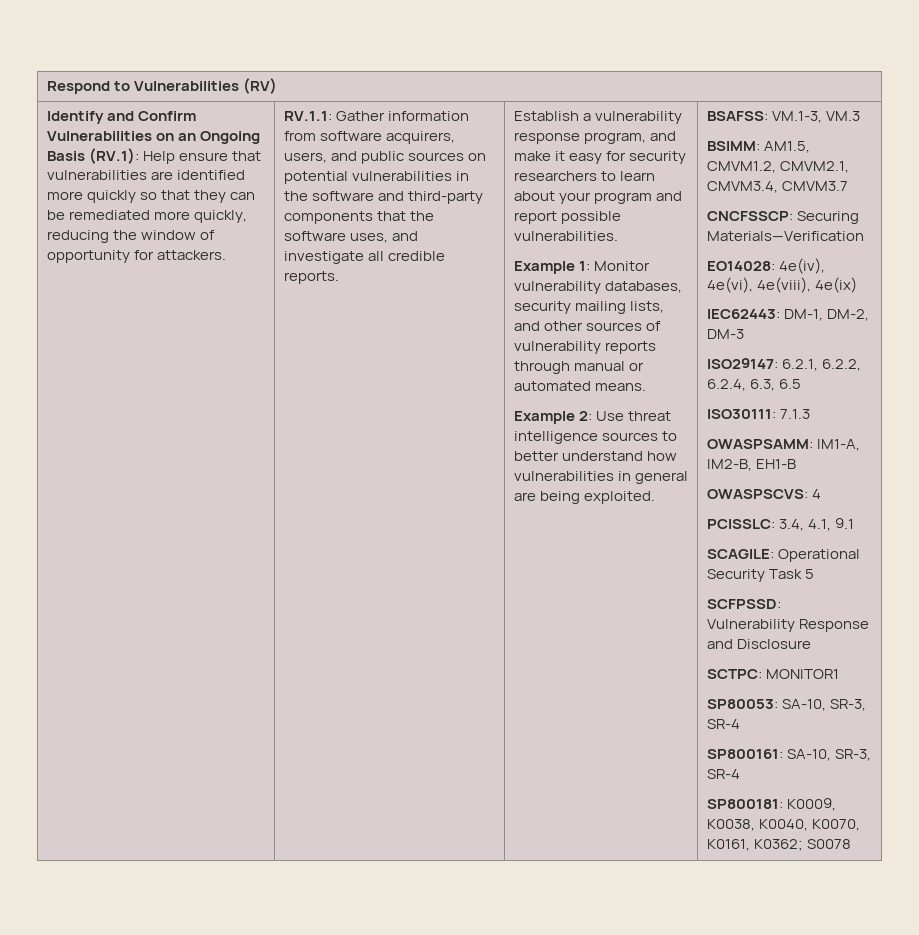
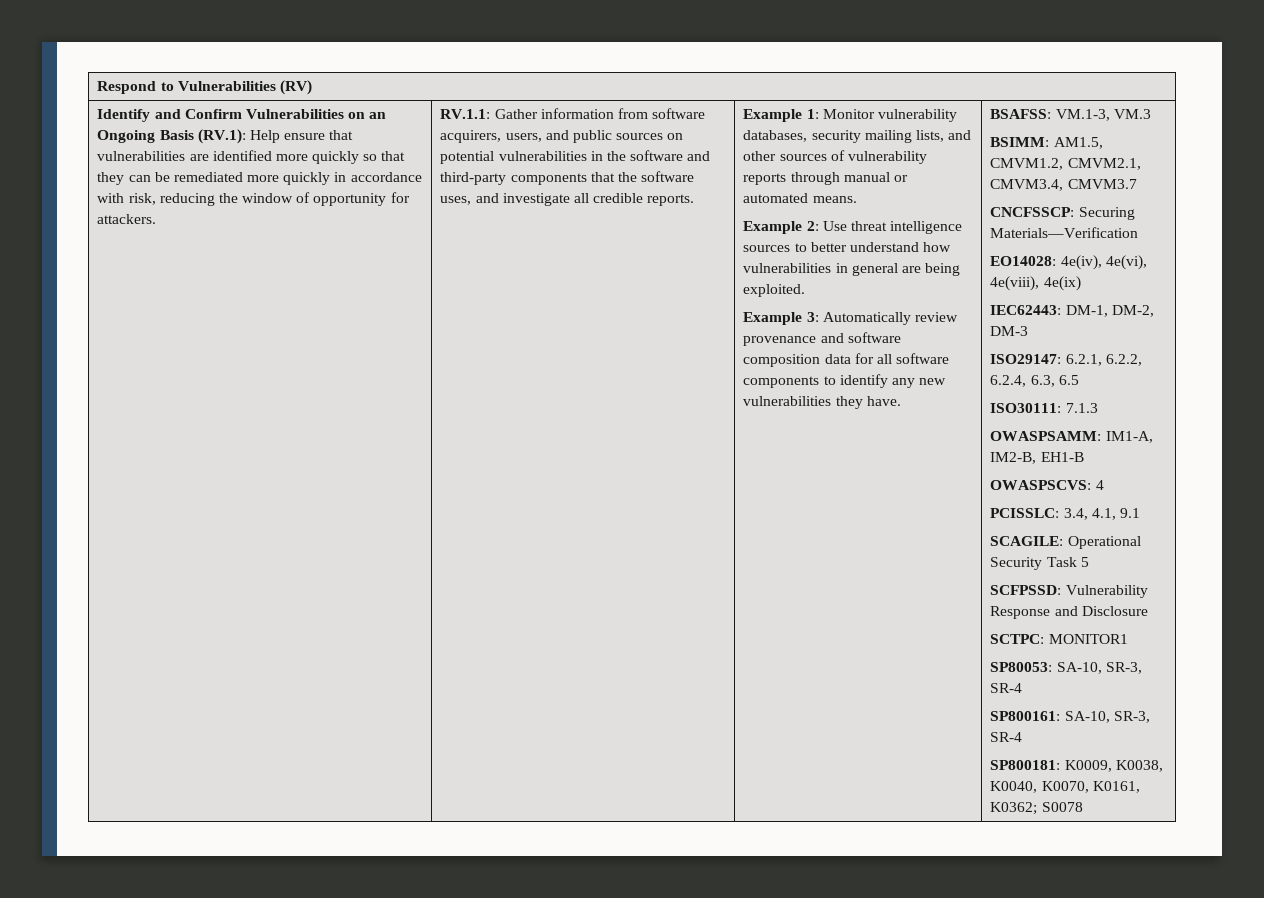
- Identify and Confirm Vulnerabilities on an Ongoing Basis (RV.1): Help ensure that vulnerabilities are identified more quickly so that they can be remediated more quickly, reducing the window of opportunity for attackers.
+ Identify and Confirm Vulnerabilities on an Ongoing Basis (RV.1): Help ensure that vulnerabilities are identified more quickly so that they can be remediated more quickly in accordance with risk, reducing the window of opportunity for attackers.
- Establish a vulnerability response program, and make it easy for security researchers to learn about your program and report possible vulnerabilities.
+ Example 3: Automatically review provenance and software composition data for all software components to identify any new vulnerabilities they have.

